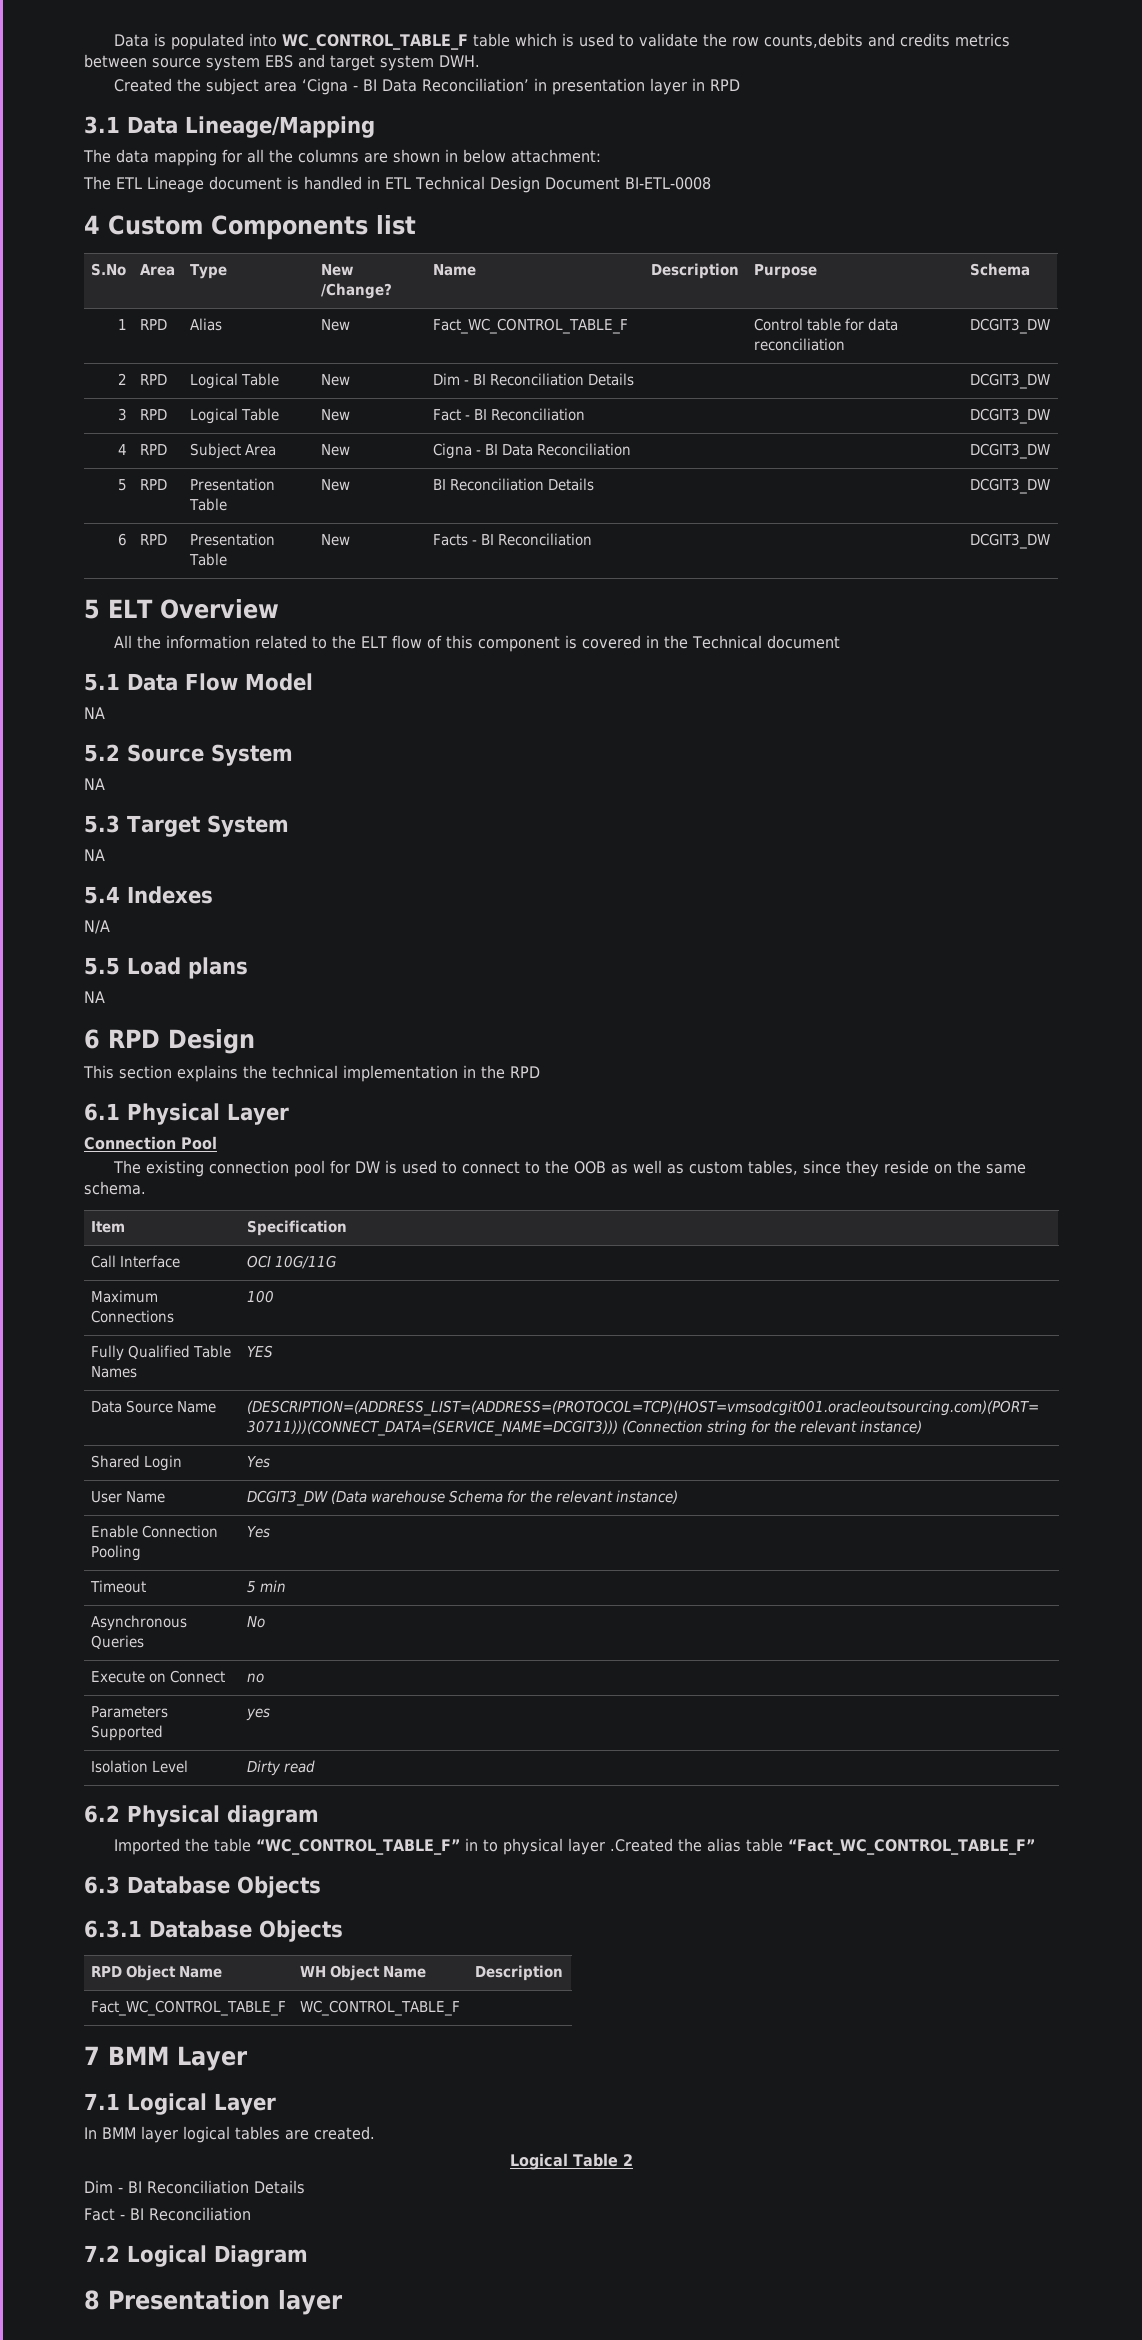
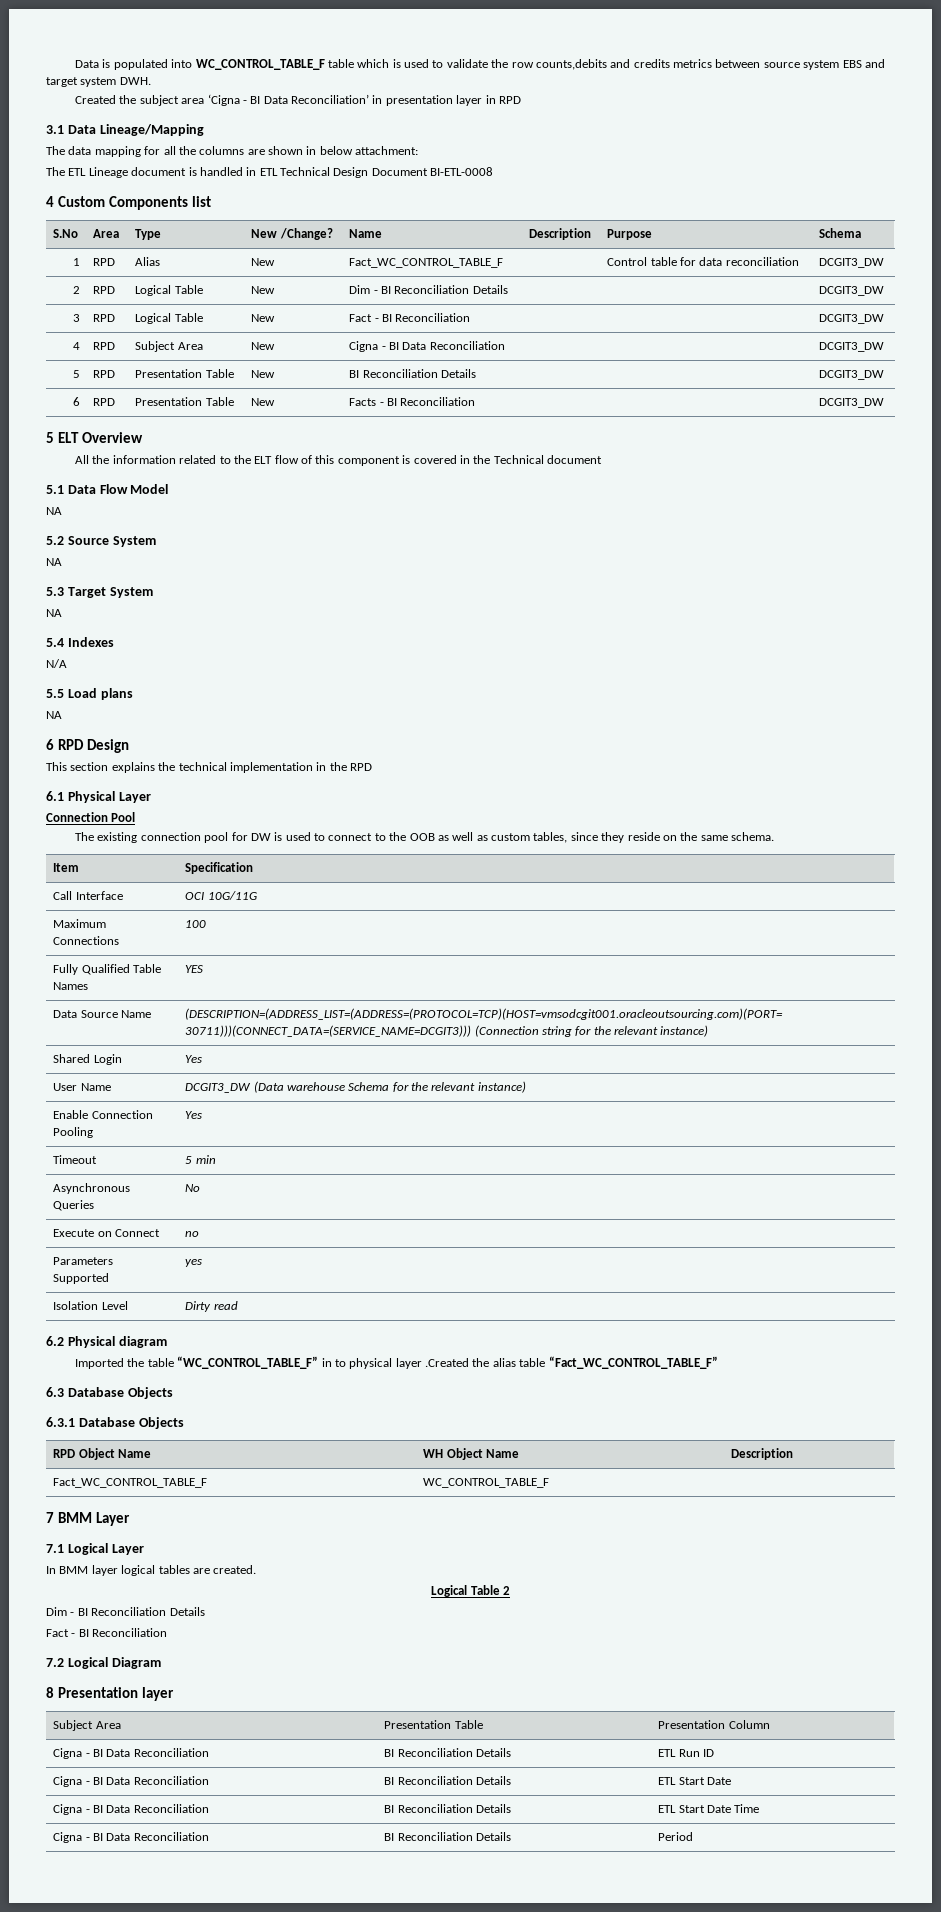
+ Subject Area | Presentation Table | Presentation Column
+ Cigna - BI Data Reconciliation | BI Reconciliation Details | ETL Run ID
+ Cigna - BI Data Reconciliation | BI Reconciliation Details | ETL Start Date
+ Cigna - BI Data Reconciliation | BI Reconciliation Details | ETL Start Date Time
+ Cigna - BI Data Reconciliation | BI Reconciliation Details | Period

